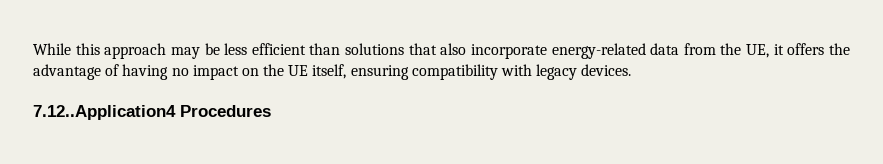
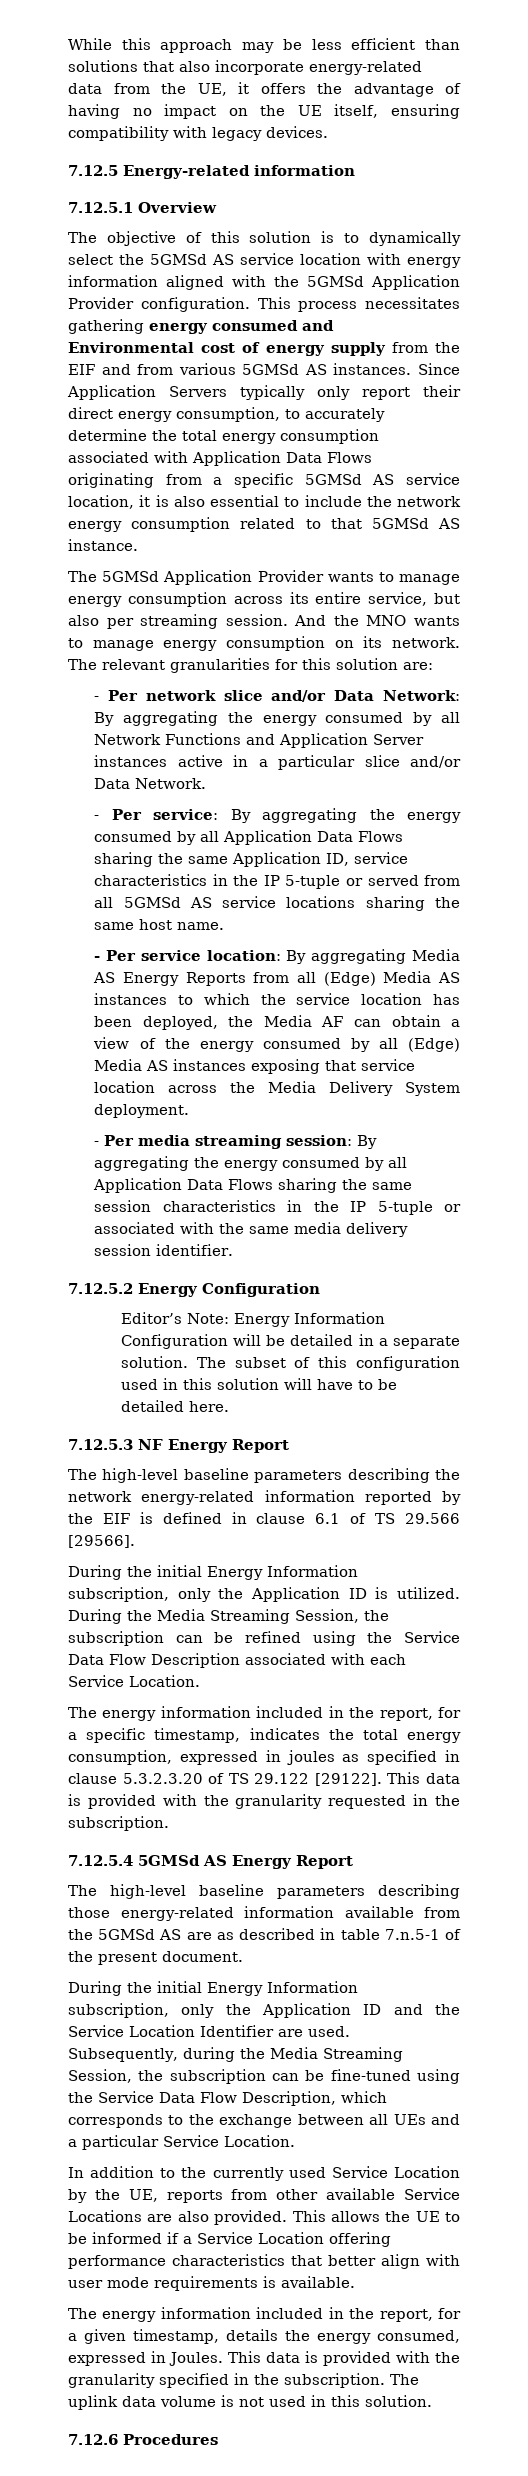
- 7.12..Application4 Procedures
+ 7.12.5 Energy-related information
+ 7.12.5.1 Overview
+ The objective of this solution is to dynamically select the 5GMSd AS service location with energy information aligned with the 5GMSd Application Provider configuration. This process necessitates gathering energy consumed and Environmental cost of energy supply from the EIF and from various 5GMSd AS instances. Since Application Servers typically only report their direct energy consumption, to accurately determine the total energy consumption associated with Application Data Flows originating from a specific 5GMSd AS service location, it is also essential to include the network energy consumption related to that 5GMSd AS instance.
+ The 5GMSd Application Provider wants to manage energy consumption across its entire service, but also per streaming session. And the MNO wants to manage energy consumption on its network. The relevant granularities for this solution are:
+ - Per network slice and/or Data Network: By aggregating the energy consumed by all Network Functions and Application Server instances active in a particular slice and/or Data Network.
+ - Per service: By aggregating the energy consumed by all Application Data Flows sharing the same Application ID, service characteristics in the IP 5-tuple or served from all 5GMSd AS service locations sharing the same host name.
+ - Per service location: By aggregating Media AS Energy Reports from all (Edge) Media AS instances to which the service location has been deployed, the Media AF can obtain a view of the energy consumed by all (Edge) Media AS instances exposing that service location across the Media Delivery System deployment.
+ - Per media streaming session: By aggregating the energy consumed by all Application Data Flows sharing the same session characteristics in the IP 5-tuple or associated with the same media delivery session identifier.
+ 7.12.5.2 Energy Configuration
+ Editor’s Note: Energy Information Configuration will be detailed in a separate solution. The subset of this configuration used in this solution will have to be detailed here.
+ 7.12.5.3 NF Energy Report
+ The high-level baseline parameters describing the network energy-related information reported by the EIF is defined in clause 6.1 of TS 29.566 [29566].
+ During the initial Energy Information subscription, only the Application ID is utilized. During the Media Streaming Session, the subscription can be refined using the Service Data Flow Description associated with each Service Location.
+ The energy information included in the report, for a specific timestamp, indicates the total energy consumption, expressed in joules as specified in clause 5.3.2.3.20 of TS 29.122 [29122]. This data is provided with the granularity requested in the subscription.
+ 7.12.5.4 5GMSd AS Energy Report
+ The high-level baseline parameters describing those energy-related information available from the 5GMSd AS are as described in table 7.n.5-1 of the present document.
+ During the initial Energy Information subscription, only the Application ID and the Service Location Identifier are used. Subsequently, during the Media Streaming Session, the subscription can be fine-tuned using the Service Data Flow Description, which corresponds to the exchange between all UEs and a particular Service Location.
+ In addition to the currently used Service Location by the UE, reports from other available Service Locations are also provided. This allows the UE to be informed if a Service Location offering performance characteristics that better align with user mode requirements is available.
+ The energy information included in the report, for a given timestamp, details the energy consumed, expressed in Joules. This data is provided with the granularity specified in the subscription. The uplink data volume is not used in this solution.
+ 7.12.6 Procedures

